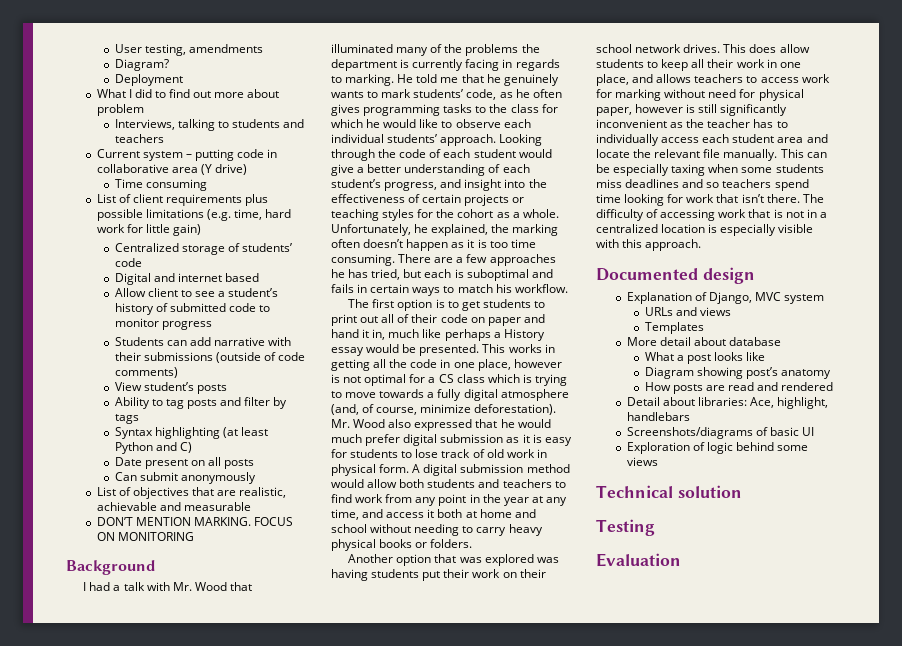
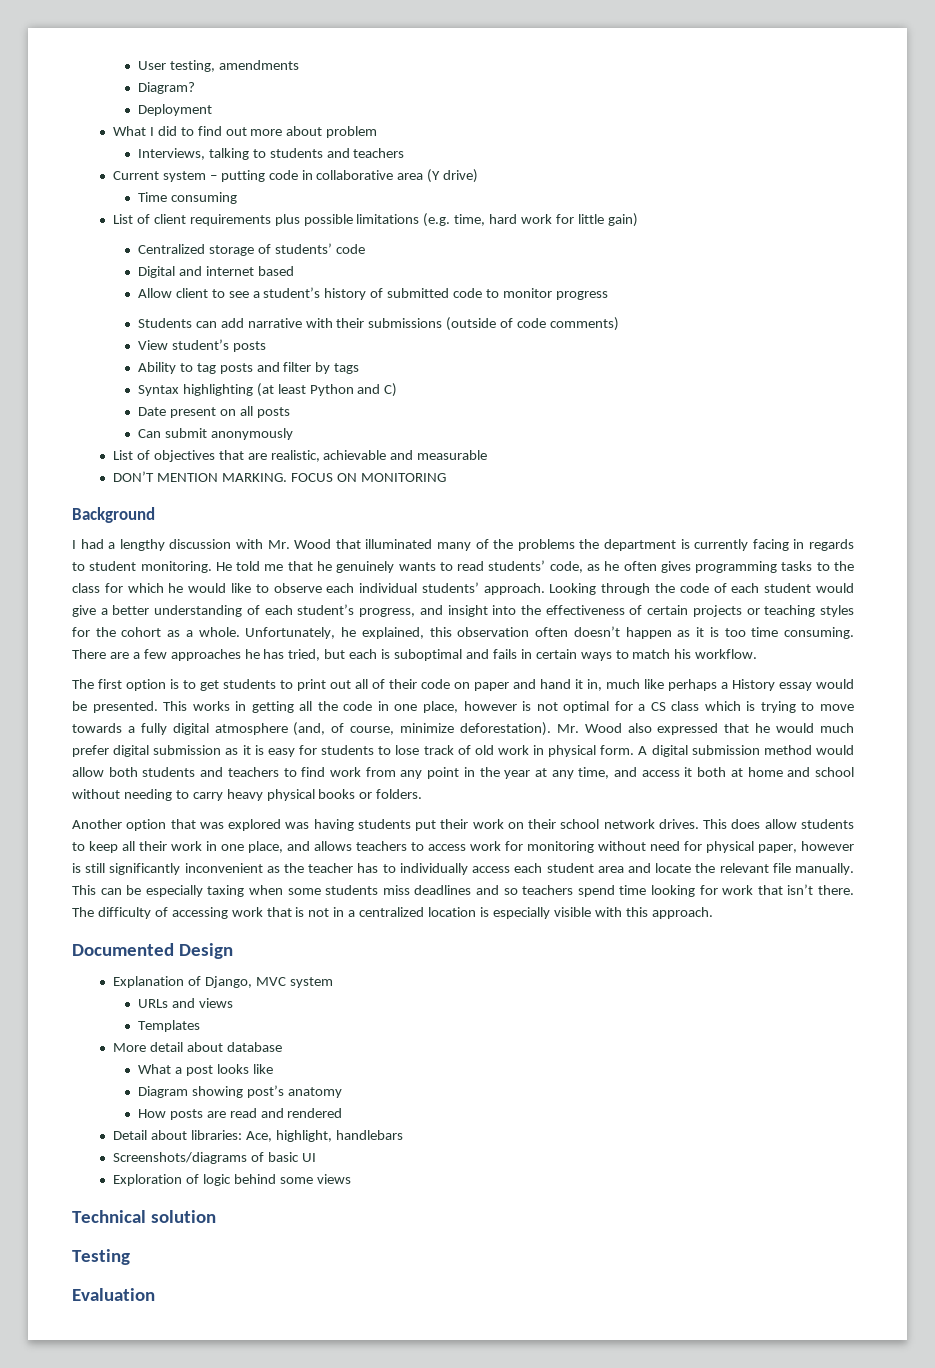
- I had a talk with Mr. Wood that illuminated many of the problems the department is currently facing in regards to marking.
+ I had a lengthy discussion with Mr. Wood that illuminated many of the problems the department is currently facing in regards to student monitoring.
- He told me that he genuinely wants to mark students’ code, as he often gives programming tasks to the class for which he would like to observe each individual students’ approach.
+ He told me that he genuinely wants to read students’ code, as he often gives programming tasks to the class for which he would like to observe each individual students’ approach.
- Unfortunately, he explained, the marking often doesn’t happen as it is too time consuming.
+ Unfortunately, he explained, this observation often doesn’t happen as it is too time consuming.
- This does allow students to keep all their work in one place, and allows teachers to access work for marking without need for physical paper, however is still significantly inconvenient as the teacher has to individually access each student area and locate the relevant file manually.
+ This does allow students to keep all their work in one place, and allows teachers to access work for monitoring without need for physical paper, however is still significantly inconvenient as the teacher has to individually access each student area and locate the relevant file manually.
- Documented design
+ Documented Design

